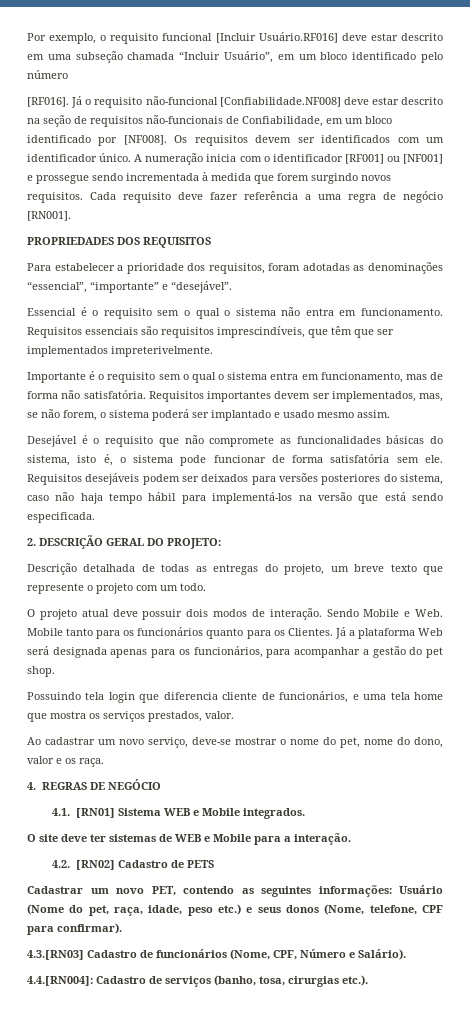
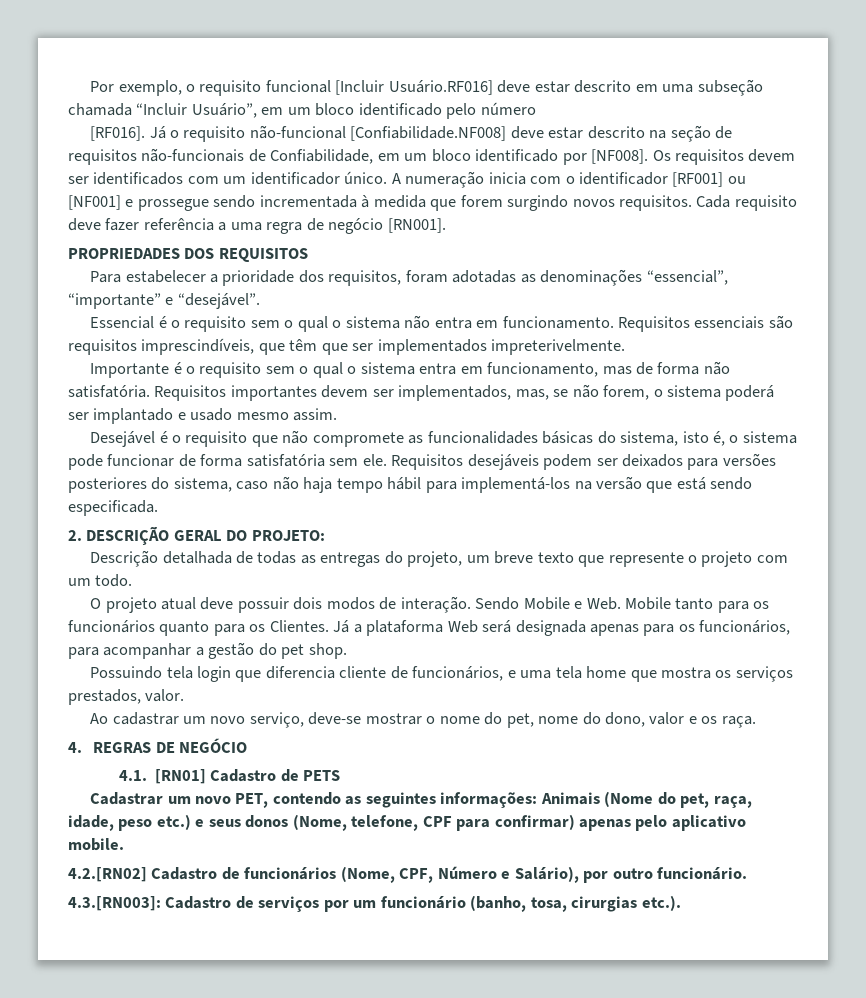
- 4.1. [RN01] Sistema WEB e Mobile integrados.
- O site deve ter sistemas de WEB e Mobile para a interação.
- 4.2. [RN02] Cadastro de PETS
+ 4.1. [RN01] Cadastro de PETS
- Cadastrar um novo PET, contendo as seguintes informações: Usuário (Nome do pet, raça, idade, peso etc.) e seus donos (Nome, telefone, CPF para confirmar).
- 4.3.[RN03] Cadastro de funcionários (Nome, CPF, Número e Salário).
- 4.4.[RN004]: Cadastro de serviços (banho, tosa, cirurgias etc.).
+ Cadastrar um novo PET, contendo as seguintes informações: Animais (Nome do pet, raça, idade, peso etc.) e seus donos (Nome, telefone, CPF para confirmar) apenas pelo aplicativo mobile.
+ 4.2.[RN02] Cadastro de funcionários (Nome, CPF, Número e Salário), por outro funcionário.
+ 4.3.[RN003]: Cadastro de serviços por um funcionário (banho, tosa, cirurgias etc.).

